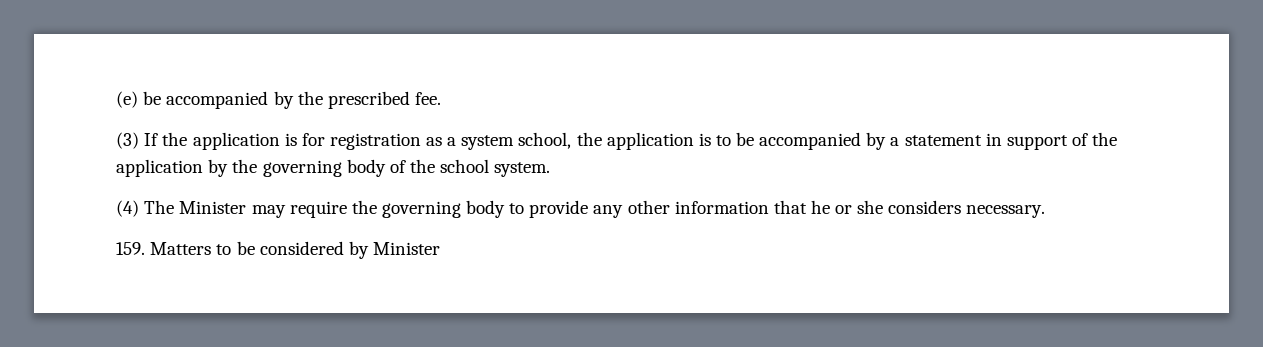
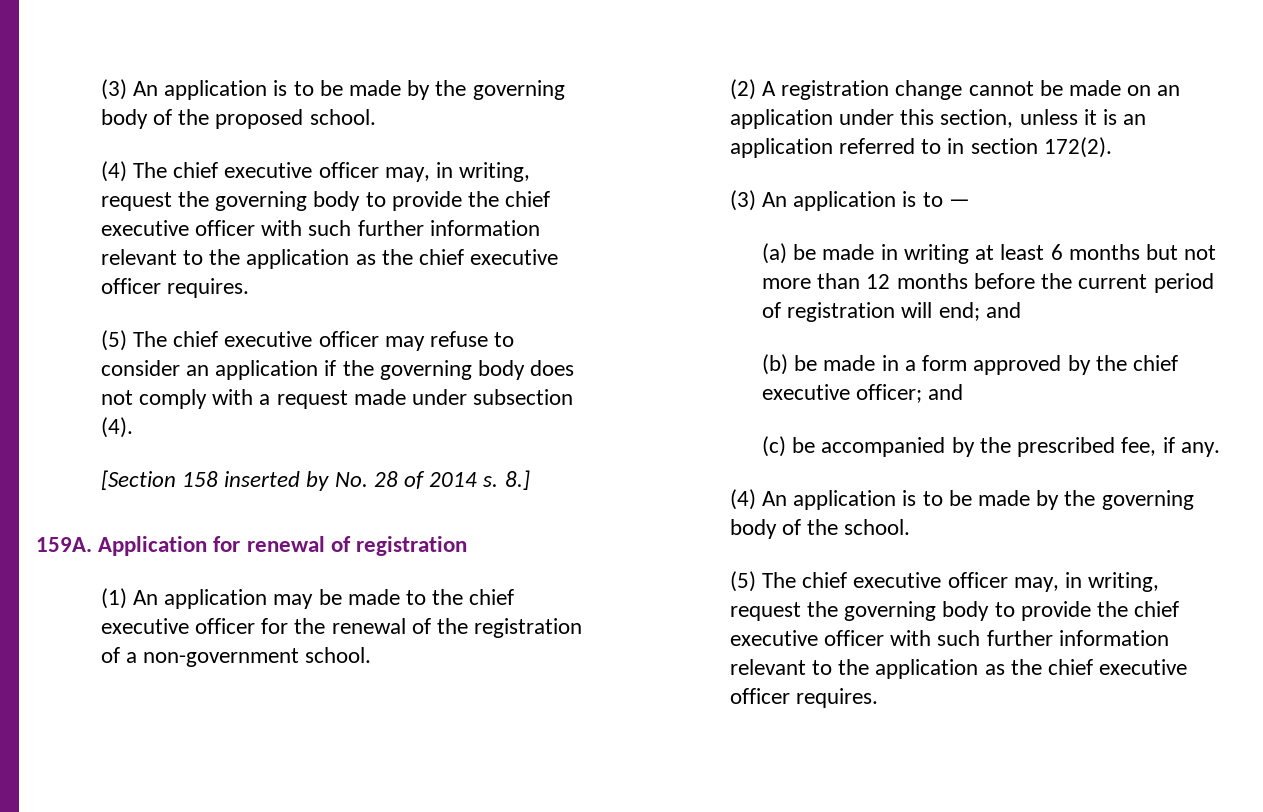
- (e) be accompanied by the prescribed fee.
- (3) If the application is for registration as a system school, the application is to be accompanied by a statement in support of the application by the governing body of the school system.
+ (3) An application is to be made by the governing body of the proposed school.
- (4) The Minister may require the governing body to provide any other information that he or she considers necessary.
- 159. Matters to be considered by Minister
+ (4) The chief executive officer may, in writing, request the governing body to provide the chief executive officer with such further information relevant to the application as the chief executive officer requires.
+ (5) The chief executive officer may refuse to consider an application if the governing body does not comply with a request made under subsection (4).
+ [Section 158 inserted by No. 28 of 2014 s. 8.]
+ 159A. Application for renewal of registration
+ (1) An application may be made to the chief executive officer for the renewal of the registration of a non-government school.
+ (2) A registration change cannot be made on an application under this section, unless it is an application referred to in section 172(2).
+ (3) An application is to —
+ (a) be made in writing at least 6 months but not more than 12 months before the current period of registration will end; and
+ (b) be made in a form approved by the chief executive officer; and
+ (c) be accompanied by the prescribed fee, if any.
+ (4) An application is to be made by the governing body of the school.
+ (5) The chief executive officer may, in writing, request the governing body to provide the chief executive officer with such further information relevant to the application as the chief executive officer requires.

